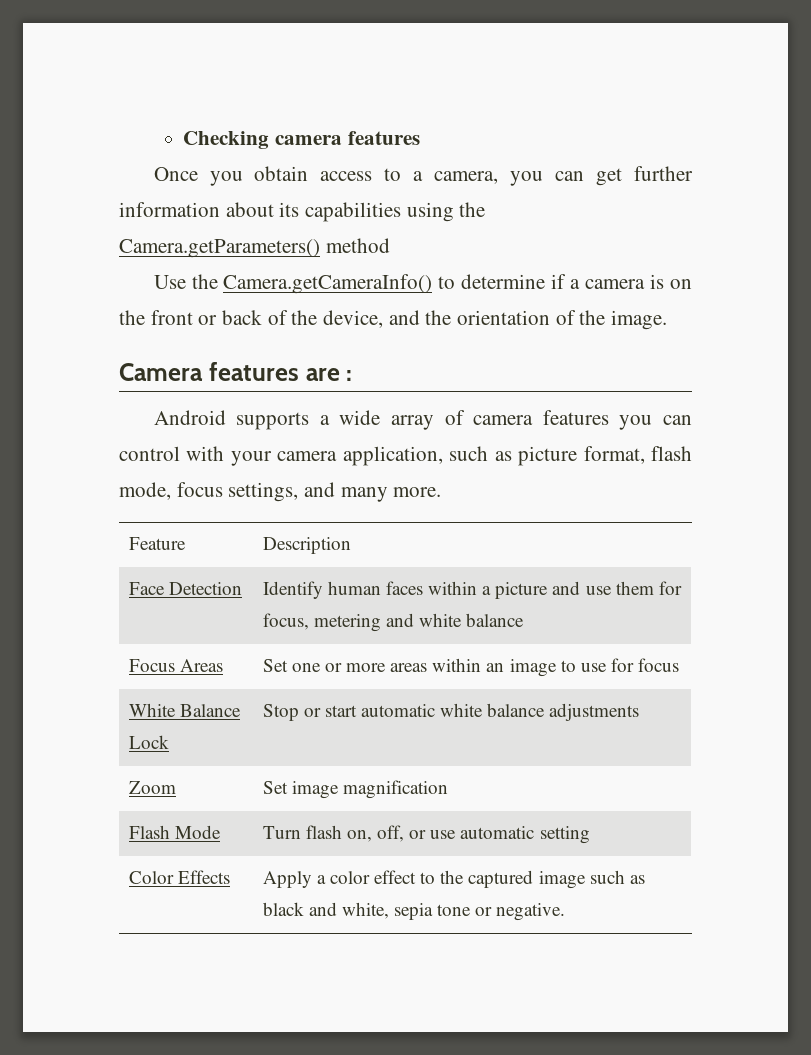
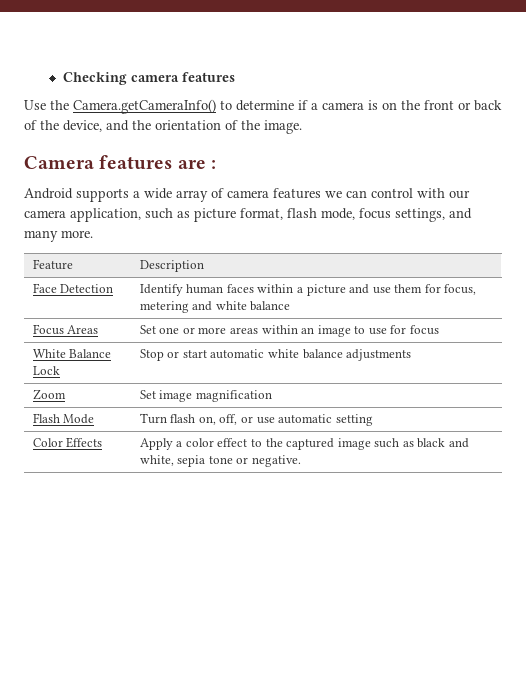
- Once you obtain access to a camera, you can get further information about its capabilities using the Camera.getParameters() method
- Android supports a wide array of camera features you can control with your camera application, such as picture format, flash mode, focus settings, and many more.
+ Android supports a wide array of camera features we can control with our camera application, such as picture format, flash mode, focus settings, and many more.

